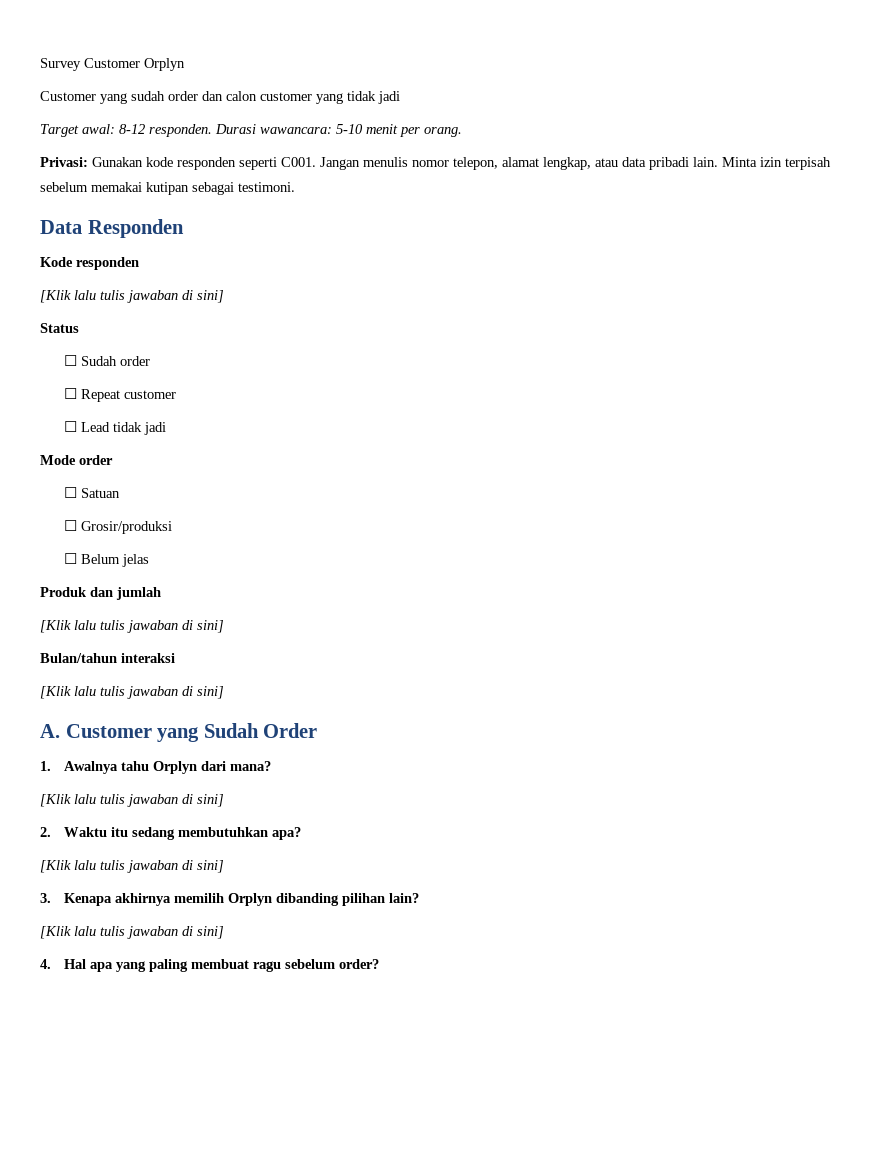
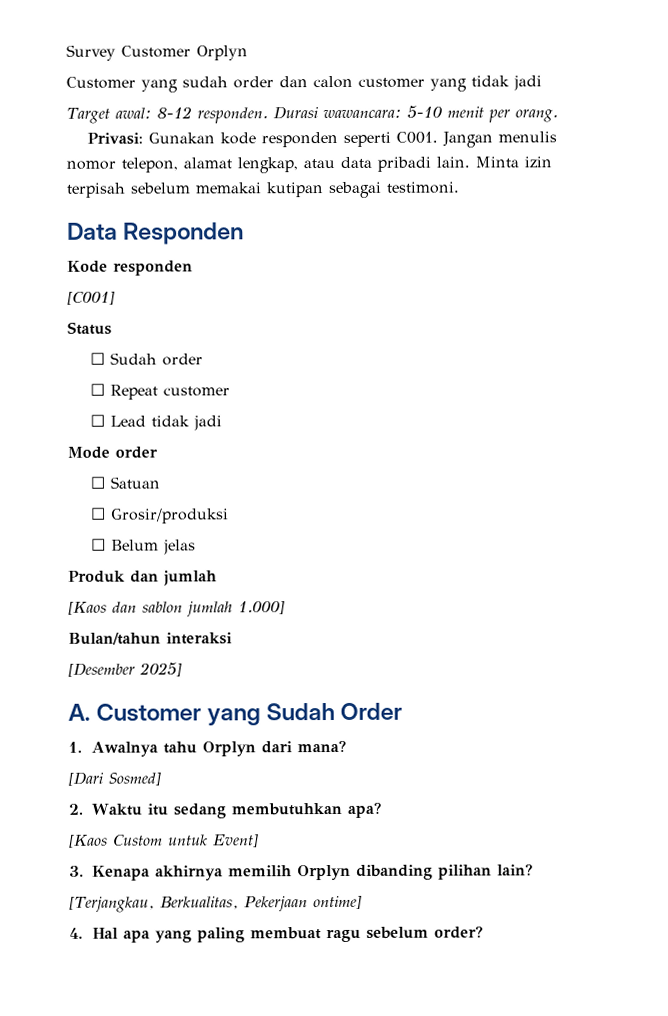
  Kode responden
- [Klik lalu tulis jawaban di sini]
+ [C001]
  Produk dan jumlah
- [Klik lalu tulis jawaban di sini]
+ [Kaos dan sablon jumlah 1.000]
  Bulan/tahun interaksi
- [Klik lalu tulis jawaban di sini]
+ [Desember 2025]
  1. Awalnya tahu Orplyn dari mana?
- [Klik lalu tulis jawaban di sini]
+ [Dari Sosmed]
  2. Waktu itu sedang membutuhkan apa?
- [Klik lalu tulis jawaban di sini]
+ [Kaos Custom untuk Event]
  3. Kenapa akhirnya memilih Orplyn dibanding pilihan lain?
- [Klik lalu tulis jawaban di sini]
+ [Terjangkau, Berkualitas, Pekerjaan ontime]

